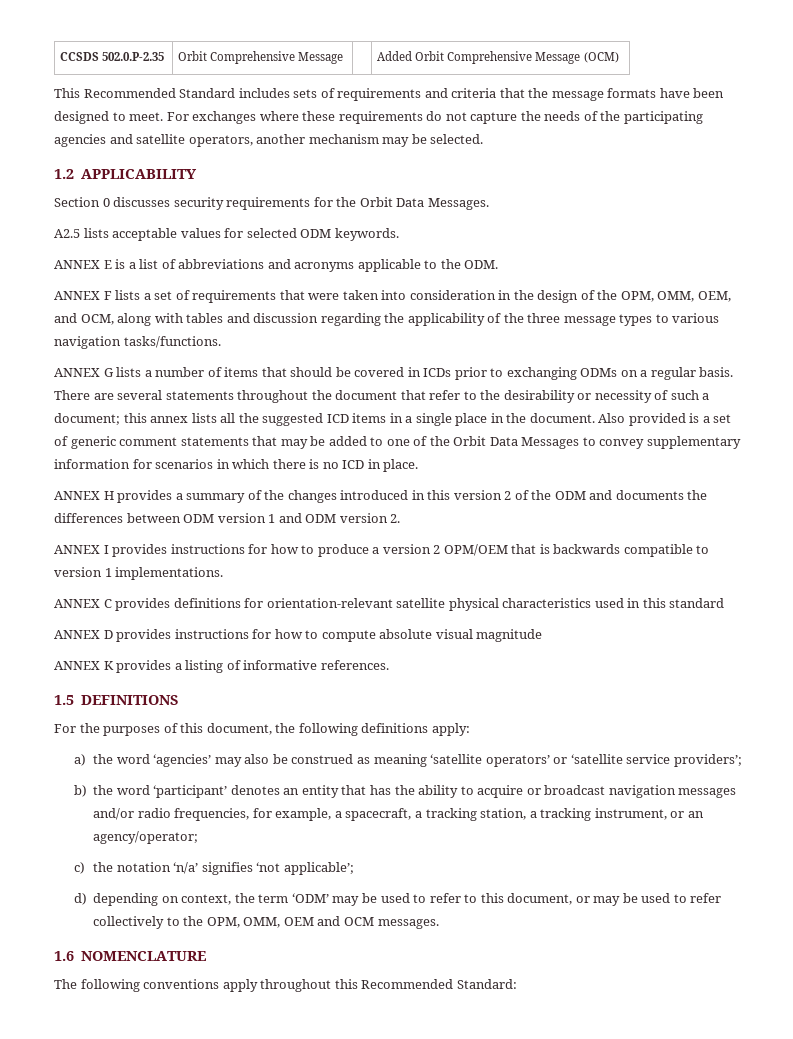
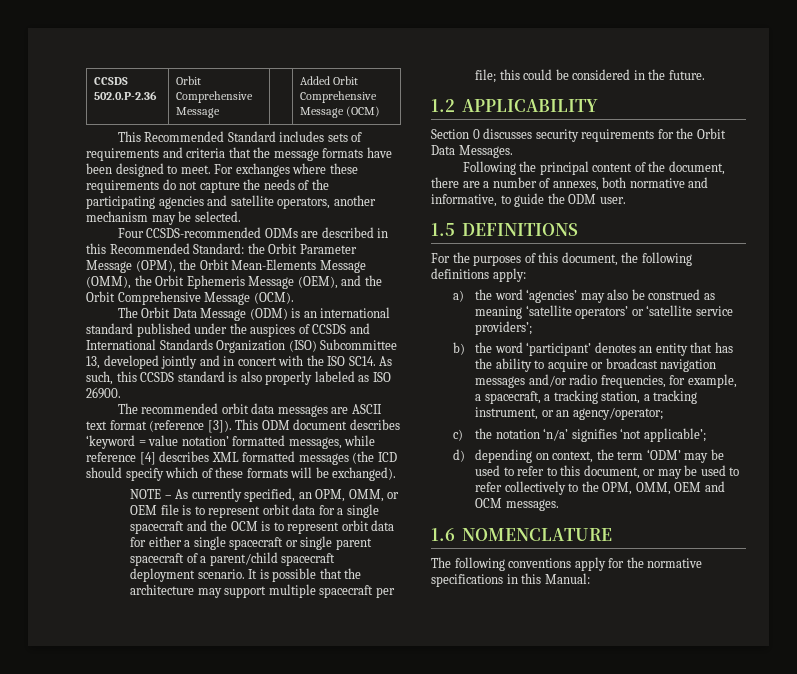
- CCSDS 502.0.P-2.35 | Orbit Comprehensive Message | | Added Orbit Comprehensive Message (OCM)
+ CCSDS 502.0.P-2.36 | Orbit Comprehensive Message | | Added Orbit Comprehensive Message (OCM)
+ Four CCSDS-recommended ODMs are described in this Recommended Standard: the Orbit Parameter Message (OPM), the Orbit Mean-Elements Message (OMM), the Orbit Ephemeris Message (OEM), and the Orbit Comprehensive Message (OCM).
+ The Orbit Data Message (ODM) is an international standard published under the auspices of CCSDS and International Standards Organization (ISO) Subcommittee 13, developed jointly and in concert with the ISO SC14. As such, this CCSDS standard is also properly labeled as ISO 26900.
+ The recommended orbit data messages are ASCII text format (reference [3]). This ODM document describes ‘keyword = value notation’ formatted messages, while reference [4] describes XML formatted messages (the ICD should specify which of these formats will be exchanged).
+ NOTE – As currently specified, an OPM, OMM, or OEM file is to represent orbit data for a single spacecraft and the OCM is to represent orbit data for either a single spacecraft or single parent spacecraft of a parent/child spacecraft deployment scenario. It is possible that the architecture may support multiple spacecraft per file; this could be considered in the future.
- A2.5 lists acceptable values for selected ODM keywords.
- ANNEX E is a list of abbreviations and acronyms applicable to the ODM.
- ANNEX F lists a set of requirements that were taken into consideration in the design of the OPM, OMM, OEM, and OCM, along with tables and discussion regarding the applicability of the three message types to various navigation tasks/functions.
- ANNEX G lists a number of items that should be covered in ICDs prior to exchanging ODMs on a regular basis. There are several statements throughout the document that refer to the desirability or necessity of such a document; this annex lists all the suggested ICD items in a single place in the document. Also provided is a set of generic comment statements that may be added to one of the Orbit Data Messages to convey supplementary information for scenarios in which there is no ICD in place.
- ANNEX H provides a summary of the changes introduced in this version 2 of the ODM and documents the differences between ODM version 1 and ODM version 2.
- ANNEX I provides instructions for how to produce a version 2 OPM/OEM that is backwards compatible to version 1 implementations.
- ANNEX C provides definitions for orientation-relevant satellite physical characteristics used in this standard
- ANNEX D provides instructions for how to compute absolute visual magnitude
- ANNEX K provides a listing of informative references.
+ Following the principal content of the document, there are a number of annexes, both normative and informative, to guide the ODM user.
- The following conventions apply throughout this Recommended Standard:
+ The following conventions apply for the normative specifications in this Manual:

